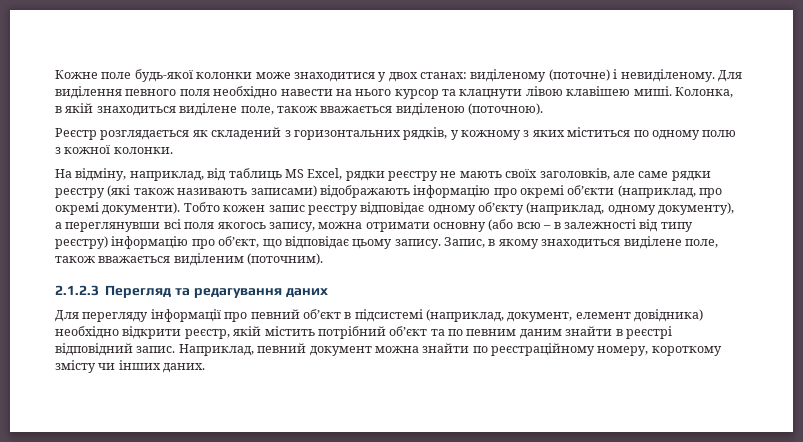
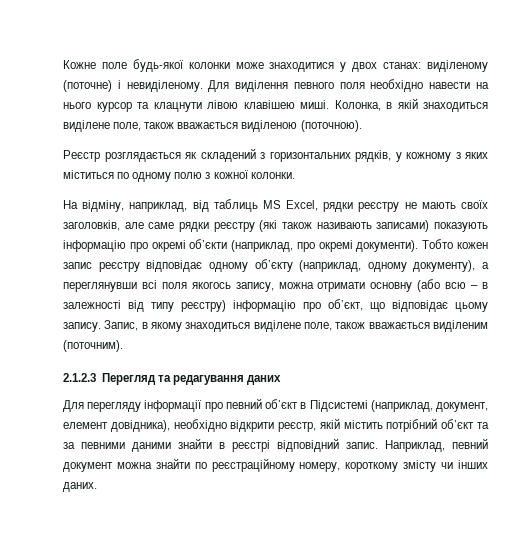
- На відміну, наприклад, від таблиць MS Excel, рядки реєстру не мають своїх заголовків, але саме рядки реєстру (які також називають записами) відображають інформацію про окремі об’єкти (наприклад, про окремі документи).
+ На відміну, наприклад, від таблиць MS Excel, рядки реєстру не мають своїх заголовків, але саме рядки реєстру (які також називають записами) показують інформацію про окремі об’єкти (наприклад, про окремі документи).
- Для перегляду інформації про певний об’єкт в підсистемі (наприклад, документ, елемент довідника) необхідно відкрити реєстр, якій містить потрібний об’єкт та по певним даним знайти в реєстрі відповідний запис.
+ Для перегляду інформації про певний об’єкт в Підсистемі (наприклад, документ, елемент довідника), необхідно відкрити реєстр, якій містить потрібний об’єкт та за певними даними знайти в реєстрі відповідний запис.

